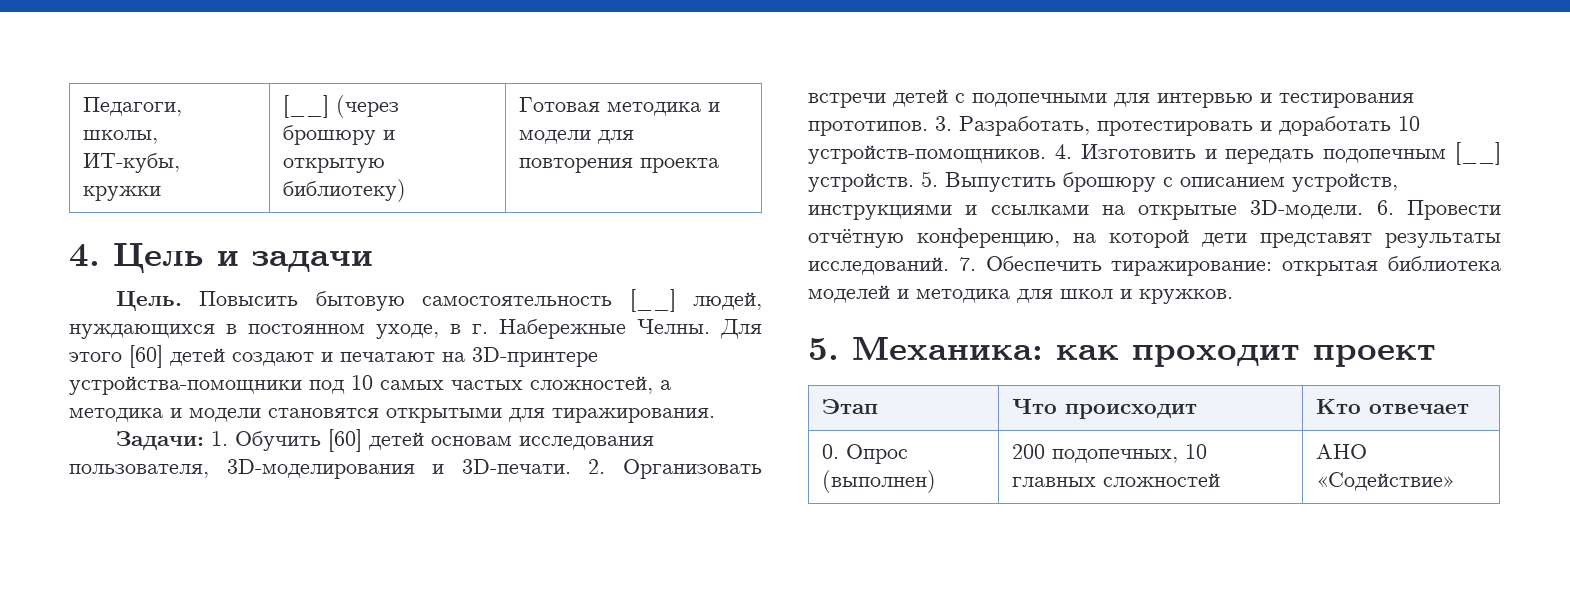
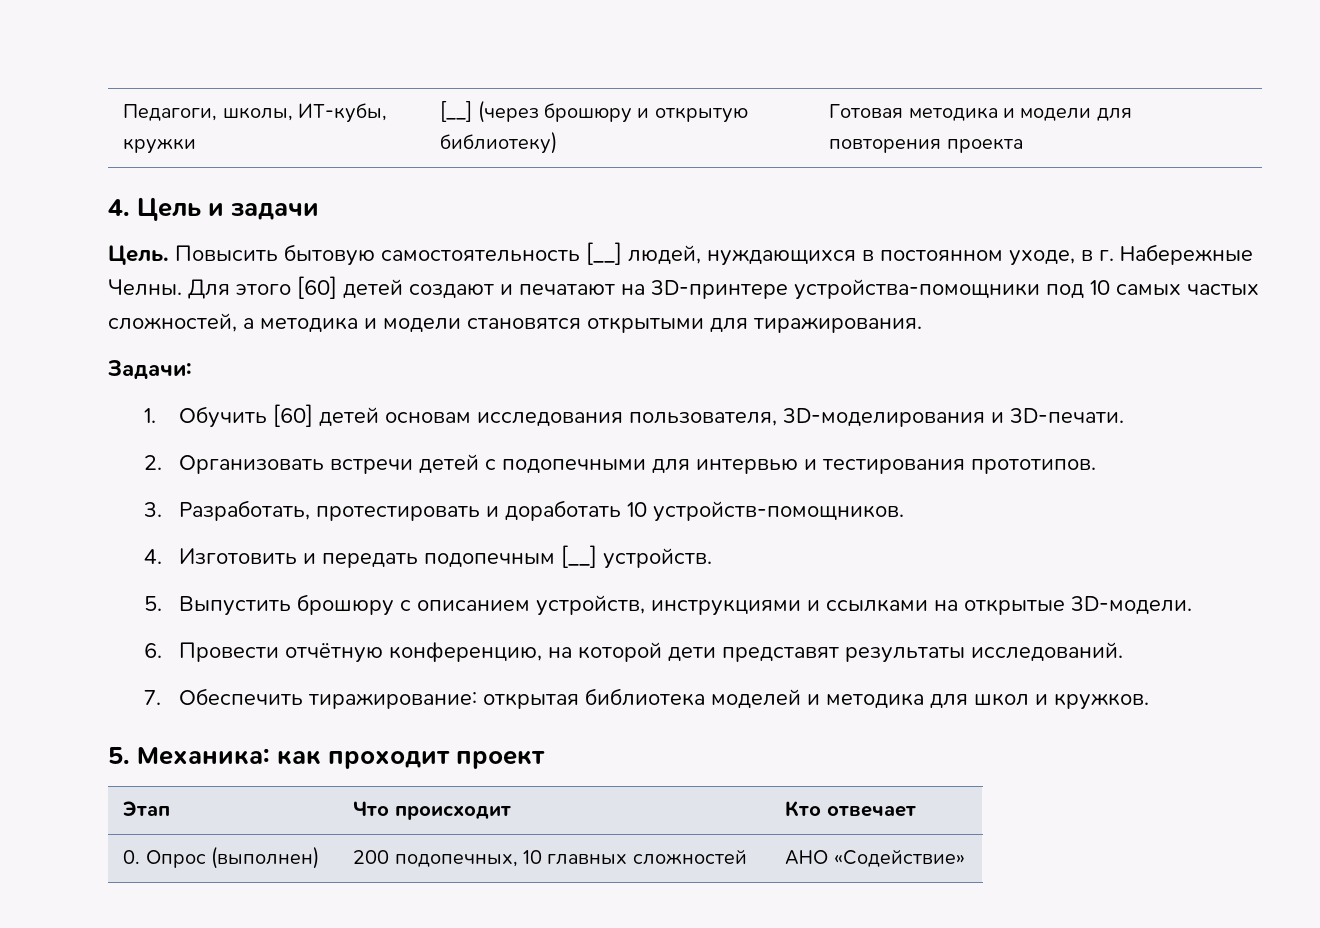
- Задачи: 1. Обучить [60] детей основам исследования пользователя, 3D-моделирования и 3D-печати. 2. Организовать встречи детей с подопечными для интервью и тестирования прототипов. 3. Разработать, протестировать и доработать 10 устройств-помощников. 4. Изготовить и передать подопечным [__] устройств. 5. Выпустить брошюру с описанием устройств, инструкциями и ссылками на открытые 3D-модели. 6. Провести отчётную конференцию, на которой дети представят результаты исследований. 7. Обеспечить тиражирование:
+ Задачи:
+ 1. Обучить [60] детей основам исследования пользователя, 3D-моделирования и 3D-печати.
+ 2. Организовать встречи детей с подопечными для интервью и тестирования прототипов.
+ 3. Разработать, протестировать и доработать 10 устройств-помощников.
+ 4. Изготовить и передать подопечным [__] устройств.
+ 5. Выпустить брошюру с описанием устройств, инструкциями и ссылками на открытые 3D-модели.
+ 6. Провести отчётную конференцию, на которой дети представят результаты исследований.
+ 7. Обеспечить тиражирование:

